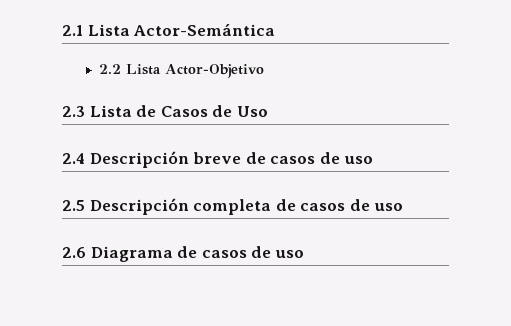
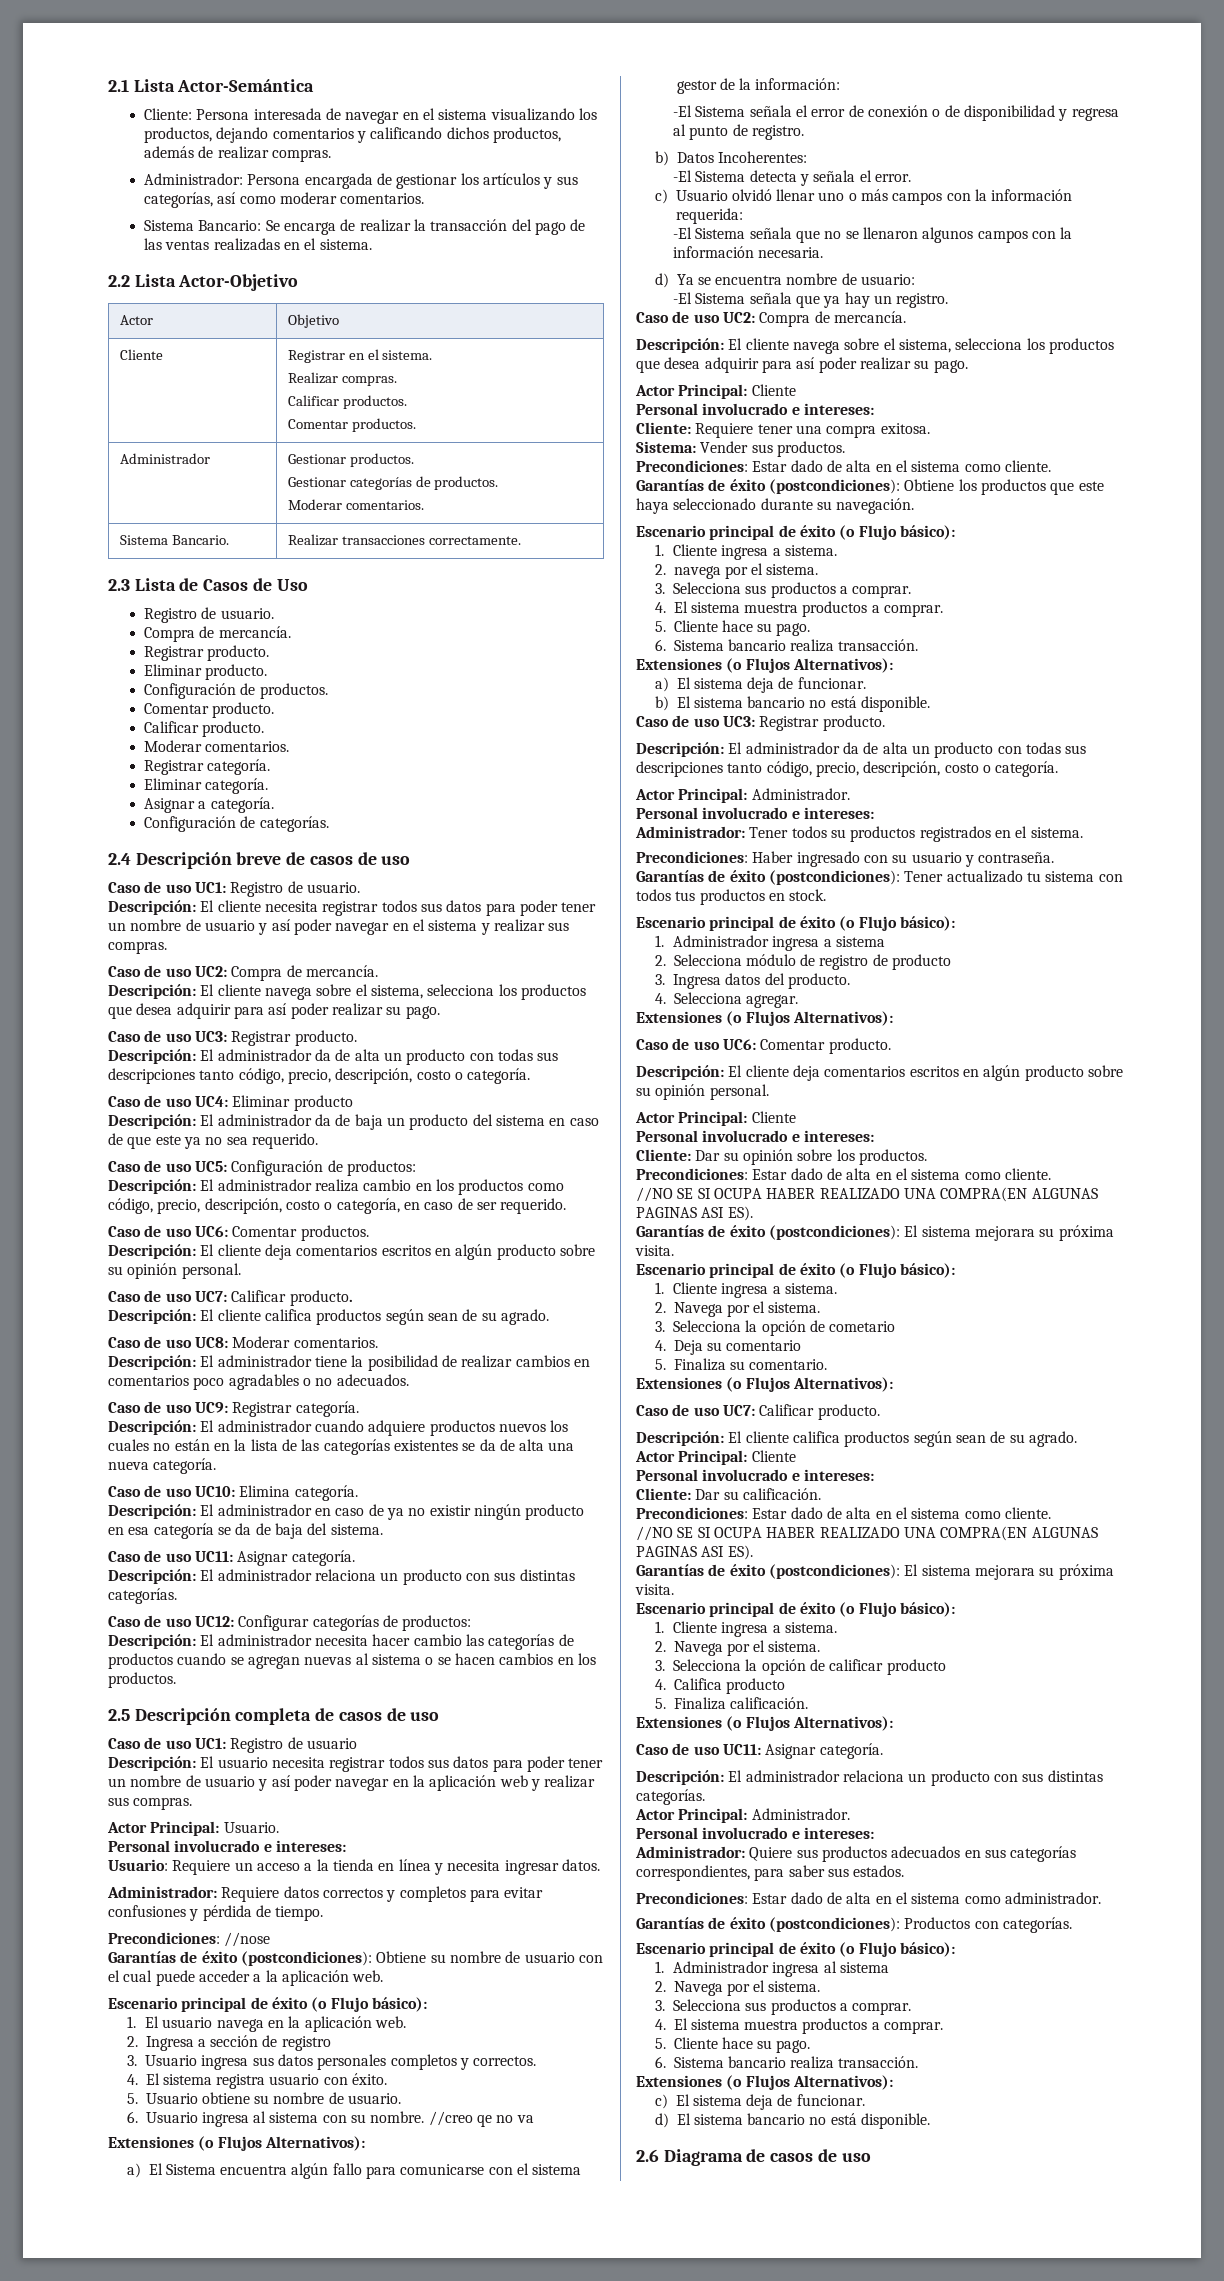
+ Cliente: Persona interesada de navegar en el sistema visualizando los productos, dejando comentarios y calificando dichos productos, además de realizar compras.
+ Administrador: Persona encargada de gestionar los artículos y sus categorías, así como moderar comentarios.
+ Sistema Bancario: Se encarga de realizar la transacción del pago de las ventas realizadas en el sistema.
  2.2 Lista Actor-Objetivo
+ Actor | Objetivo
+ Cliente | Registrar en el sistema.
+ Realizar compras.
+ Calificar productos.
+ Comentar productos.
+ Administrador | Gestionar productos.
+ Gestionar categorías de productos.
+ Moderar comentarios.
+ Sistema Bancario. | Realizar transacciones correctamente.
  2.3 Lista de Casos de Uso
+ Registro de usuario.
+ Compra de mercancía.
+ Registrar producto.
+ Eliminar producto.
+ Configuración de productos.
+ Comentar producto.
+ Calificar producto.
+ Moderar comentarios.
+ Registrar categoría.
+ Eliminar categoría.
+ Asignar a categoría.
+ Configuración de categorías.
+ Caso de uso UC1: Registro de usuario.
+ Descripción: El cliente necesita registrar todos sus datos para poder tener un nombre de usuario y así poder navegar en el sistema y realizar sus compras.
+ Caso de uso UC2: Compra de mercancía.
+ Descripción: El cliente navega sobre el sistema, selecciona los productos que desea adquirir para así poder realizar su pago.
+ Caso de uso UC3: Registrar producto.
+ Descripción: El administrador da de alta un producto con todas sus descripciones tanto código, precio, descripción, costo o categoría.
+ Caso de uso UC4: Eliminar producto
+ Descripción: El administrador da de baja un producto del sistema en caso de que este ya no sea requerido.
+ Caso de uso UC5: Configuración de productos:
+ Descripción: El administrador realiza cambio en los productos como código, precio, descripción, costo o categoría, en caso de ser requerido.
+ Caso de uso UC6: Comentar productos.
+ Descripción: El cliente deja comentarios escritos en algún producto sobre su opinión personal.
+ Caso de uso UC7: Calificar producto.
+ Descripción: El cliente califica productos según sean de su agrado.
+ Caso de uso UC8: Moderar comentarios.
+ Descripción: El administrador tiene la posibilidad de realizar cambios en comentarios poco agradables o no adecuados.
+ Caso de uso UC9: Registrar categoría.
+ Descripción: El administrador cuando adquiere productos nuevos los cuales no están en la lista de las categorías existentes se da de alta una nueva categoría.
+ Caso de uso UC10: Elimina categoría.
+ Descripción: El administrador en caso de ya no existir ningún producto en esa categoría se da de baja del sistema.
+ Caso de uso UC11: Asignar categoría.
+ Descripción: El administrador relaciona un producto con sus distintas categorías.
+ Caso de uso UC12: Configurar categorías de productos:
+ Descripción: El administrador necesita hacer cambio las categorías de productos cuando se agregan nuevas al sistema o se hacen cambios en los productos.
+ Caso de uso UC1: Registro de usuario
+ Descripción: El usuario necesita registrar todos sus datos para poder tener un nombre de usuario y así poder navegar en la aplicación web y realizar sus compras.
+ Actor Principal: Usuario.
+ Personal involucrado e intereses:
+ Usuario: Requiere un acceso a la tienda en línea y necesita ingresar datos.
+ Administrador: Requiere datos correctos y completos para evitar confusiones y pérdida de tiempo.
+ Precondiciones: //nose
+ Garantías de éxito (postcondiciones): Obtiene su nombre de usuario con el cual puede acceder a la aplicación web.
+ Escenario principal de éxito (o Flujo básico):
+ 1. El usuario navega en la aplicación web.
+ 2. Ingresa a sección de registro
+ 3. Usuario ingresa sus datos personales completos y correctos.
+ 4. El sistema registra usuario con éxito.
+ 5. Usuario obtiene su nombre de usuario.
+ 6. Usuario ingresa al sistema con su nombre. //creo qe no va
+ Extensiones (o Flujos Alternativos):
+ a) El Sistema encuentra algún fallo para comunicarse con el sistema gestor de la información:
+ -El Sistema señala el error de conexión o de disponibilidad y regresa al punto de registro.
+ b) Datos Incoherentes:
+ -El Sistema detecta y señala el error.
+ c) Usuario olvidó llenar uno o más campos con la información requerida:
+ -El Sistema señala que no se llenaron algunos campos con la información necesaria.
+ d) Ya se encuentra nombre de usuario:
+ -El Sistema señala que ya hay un registro.
+ Caso de uso UC2: Compra de mercancía.
+ Descripción: El cliente navega sobre el sistema, selecciona los productos que desea adquirir para así poder realizar su pago.
+ Actor Principal: Cliente
+ Personal involucrado e intereses:
+ Cliente: Requiere tener una compra exitosa.
+ Sistema: Vender sus productos.
+ Precondiciones: Estar dado de alta en el sistema como cliente.
+ Garantías de éxito (postcondiciones): Obtiene los productos que este haya seleccionado durante su navegación.
+ Escenario principal de éxito (o Flujo básico):
+ 1. Cliente ingresa a sistema.
+ 2. navega por el sistema.
+ 3. Selecciona sus productos a comprar.
+ 4. El sistema muestra productos a comprar.
+ 5. Cliente hace su pago.
+ 6. Sistema bancario realiza transacción.
+ Extensiones (o Flujos Alternativos):
+ a) El sistema deja de funcionar.
+ b) El sistema bancario no está disponible.
+ Caso de uso UC3: Registrar producto.
+ Descripción: El administrador da de alta un producto con todas sus descripciones tanto código, precio, descripción, costo o categoría.
+ Actor Principal: Administrador.
+ Personal involucrado e intereses:
+ Administrador: Tener todos su productos registrados en el sistema.
+ Precondiciones: Haber ingresado con su usuario y contraseña.
+ Garantías de éxito (postcondiciones): Tener actualizado tu sistema con todos tus productos en stock.
+ Escenario principal de éxito (o Flujo básico):
+ 1. Administrador ingresa a sistema
+ 2. Selecciona módulo de registro de producto
+ 3. Ingresa datos del producto.
+ 4. Selecciona agregar.
+ Extensiones (o Flujos Alternativos):
+ Caso de uso UC6: Comentar producto.
+ Descripción: El cliente deja comentarios escritos en algún producto sobre su opinión personal.
+ Actor Principal: Cliente
+ Personal involucrado e intereses:
+ Cliente: Dar su opinión sobre los productos.
+ Precondiciones: Estar dado de alta en el sistema como cliente.
+ //NO SE SI OCUPA HABER REALIZADO UNA COMPRA(EN ALGUNAS PAGINAS ASI ES).
+ Garantías de éxito (postcondiciones): El sistema mejorara su próxima visita.
+ Escenario principal de éxito (o Flujo básico):
+ 1. Cliente ingresa a sistema.
+ 2. Navega por el sistema.
+ 3. Selecciona la opción de cometario
+ 4. Deja su comentario
+ 5. Finaliza su comentario.
+ Extensiones (o Flujos Alternativos):
+ Caso de uso UC7: Calificar producto.
+ Descripción: El cliente califica productos según sean de su agrado.
+ Actor Principal: Cliente
+ Personal involucrado e intereses:
+ Cliente: Dar su calificación.
+ Precondiciones: Estar dado de alta en el sistema como cliente.
+ //NO SE SI OCUPA HABER REALIZADO UNA COMPRA(EN ALGUNAS PAGINAS ASI ES).
+ Garantías de éxito (postcondiciones): El sistema mejorara su próxima visita.
+ Escenario principal de éxito (o Flujo básico):
+ 1. Cliente ingresa a sistema.
+ 2. Navega por el sistema.
+ 3. Selecciona la opción de calificar producto
+ 4. Califica producto
+ 5. Finaliza calificación.
+ Extensiones (o Flujos Alternativos):
+ Caso de uso UC11: Asignar categoría.
+ Descripción: El administrador relaciona un producto con sus distintas categorías.
+ Actor Principal: Administrador.
+ Personal involucrado e intereses:
+ Administrador: Quiere sus productos adecuados en sus categorías correspondientes, para saber sus estados.
+ Precondiciones: Estar dado de alta en el sistema como administrador.
+ Garantías de éxito (postcondiciones): Productos con categorías.
+ Escenario principal de éxito (o Flujo básico):
+ 1. Administrador ingresa al sistema
+ 2. Navega por el sistema.
+ 3. Selecciona sus productos a comprar.
+ 4. El sistema muestra productos a comprar.
+ 5. Cliente hace su pago.
+ 6. Sistema bancario realiza transacción.
+ Extensiones (o Flujos Alternativos):
+ c) El sistema deja de funcionar.
+ d) El sistema bancario no está disponible.

